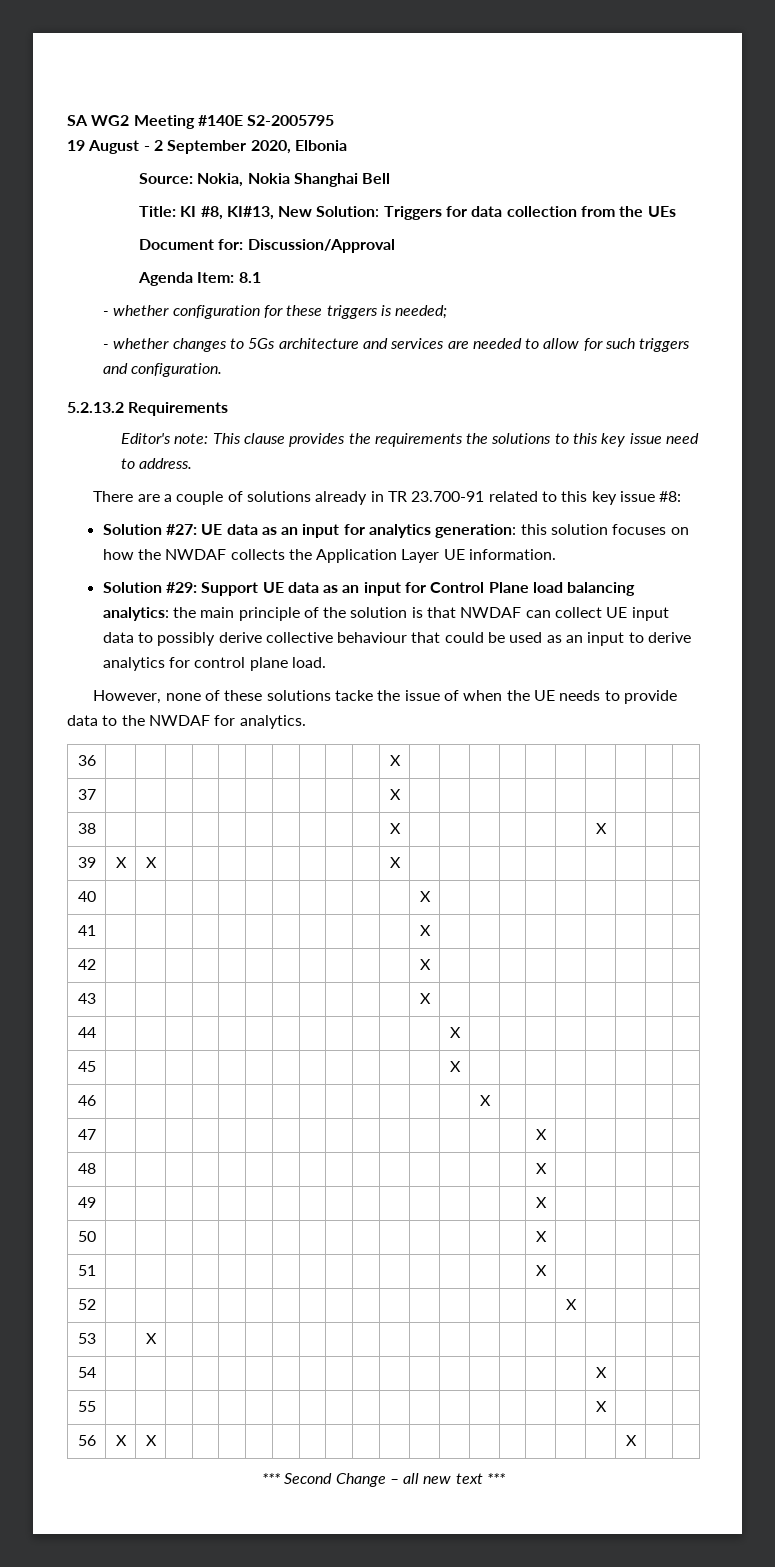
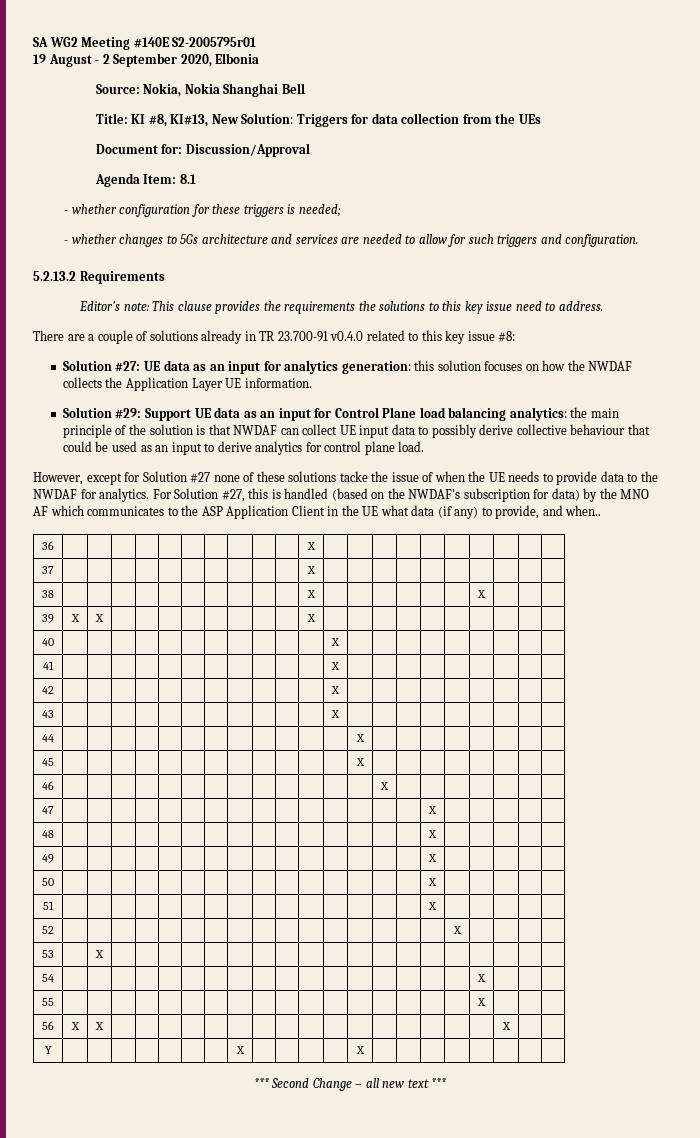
- SA WG2 Meeting #140E S2-2005795
+ SA WG2 Meeting #140E S2-2005795r01
- There are a couple of solutions already in TR 23.700-91 related to this key issue #8:
+ There are a couple of solutions already in TR 23.700-91 v0.4.0 related to this key issue #8:
- However, none of these solutions tacke the issue of when the UE needs to provide data to the NWDAF for analytics.
+ However, except for Solution #27 none of these solutions tacke the issue of when the UE needs to provide data to the NWDAF for analytics. For Solution #27, this is handled (based on the NWDAF’s subscription for data) by the MNO AF which communicates to the ASP Application Client in the UE what data (if any) to provide, and when..
+ Y | | | | | | | | X | | | | | X | | | | | | | |

